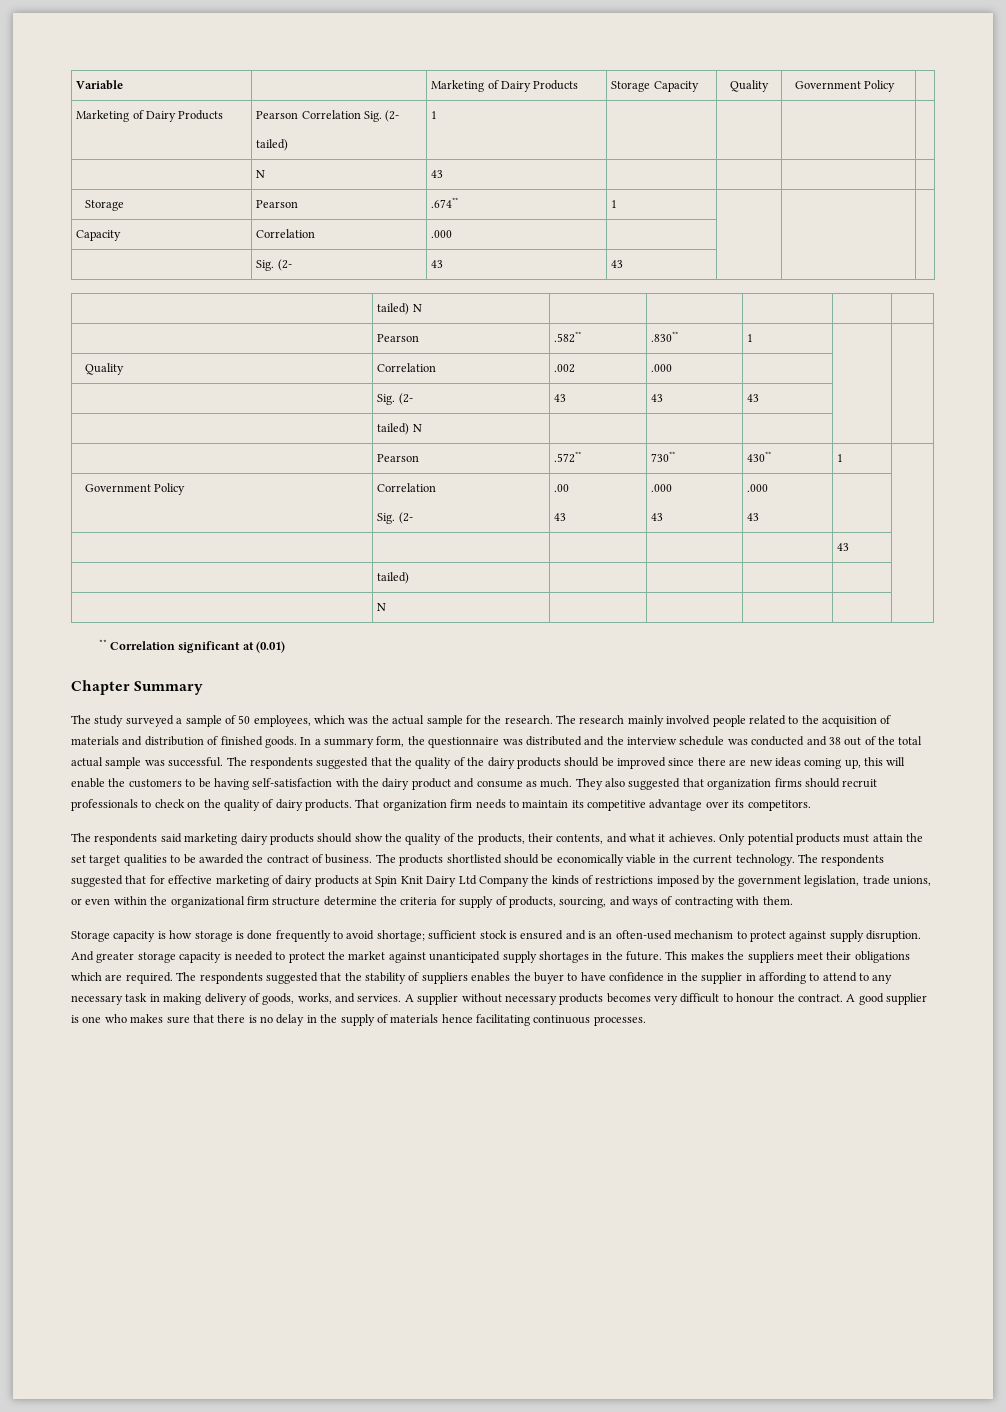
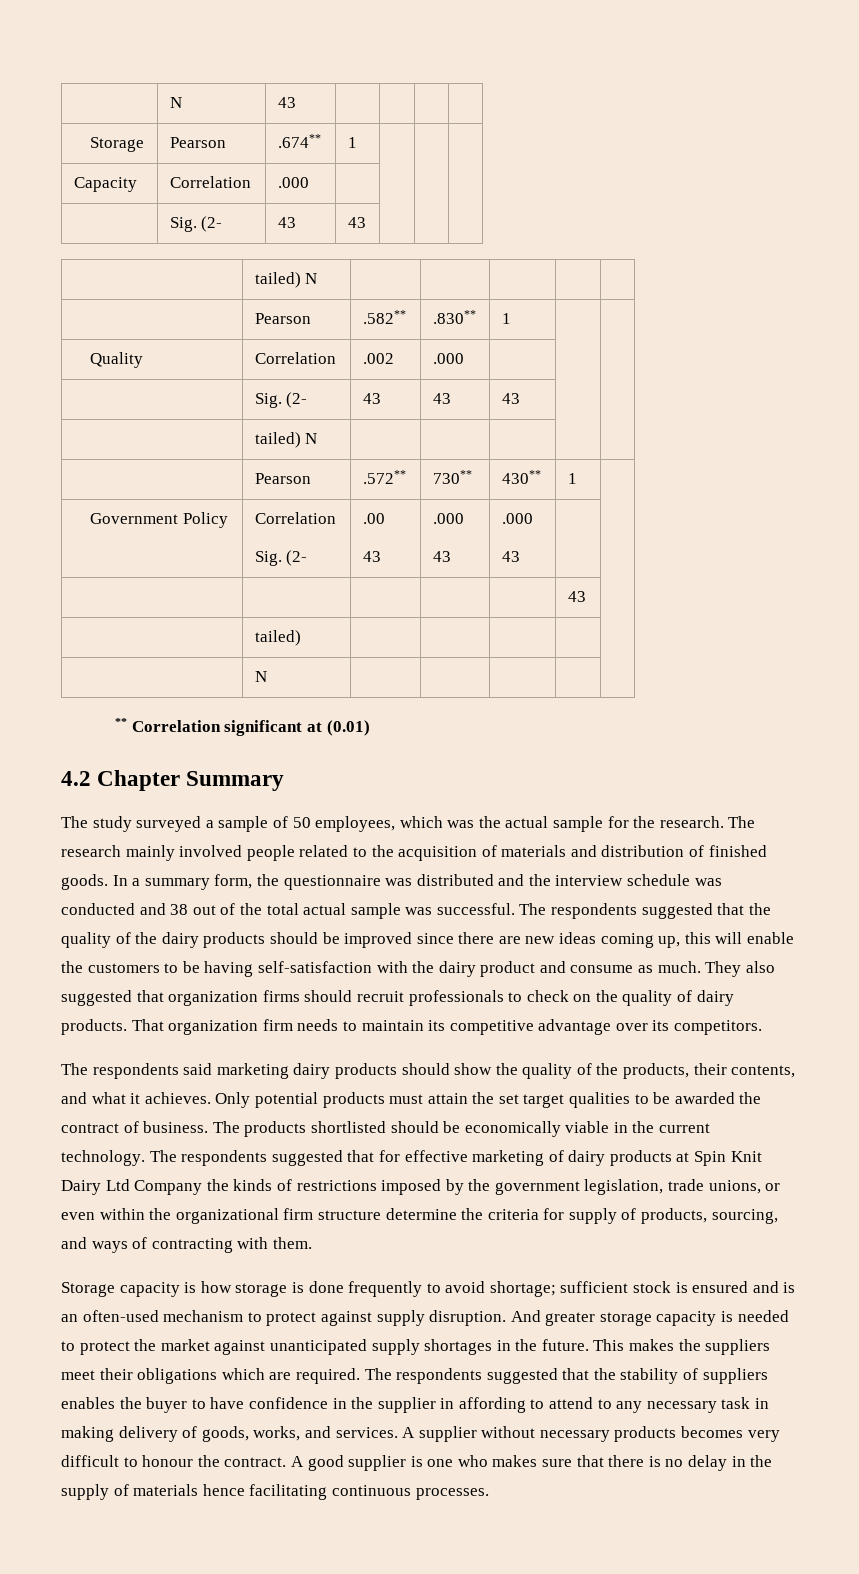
- Variable | | Marketing of Dairy Products | Storage Capacity | Quality | Government Policy |
- Marketing of Dairy Products | Pearson Correlation Sig. (2-
- tailed) | 1 | | | |
- Chapter Summary
+ 4.2 Chapter Summary

